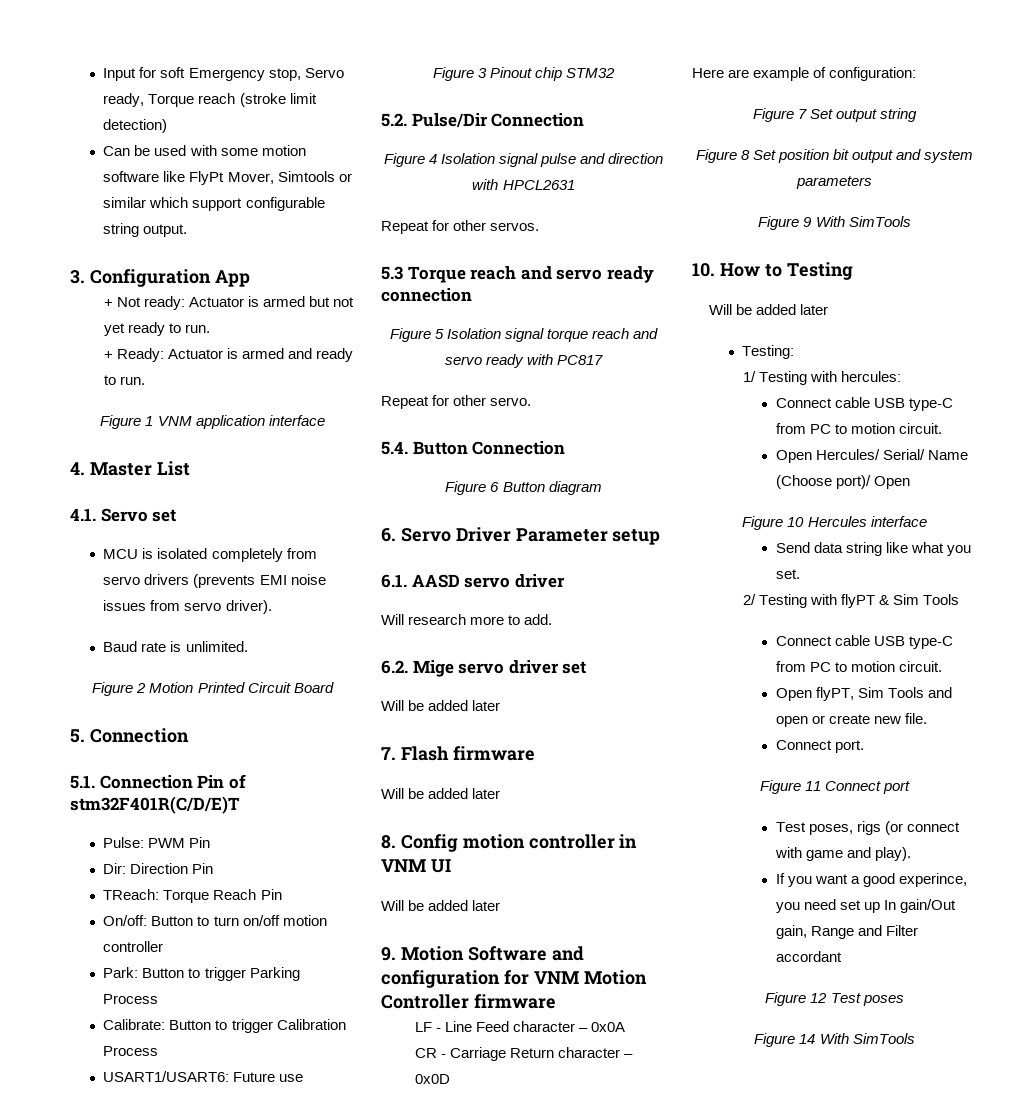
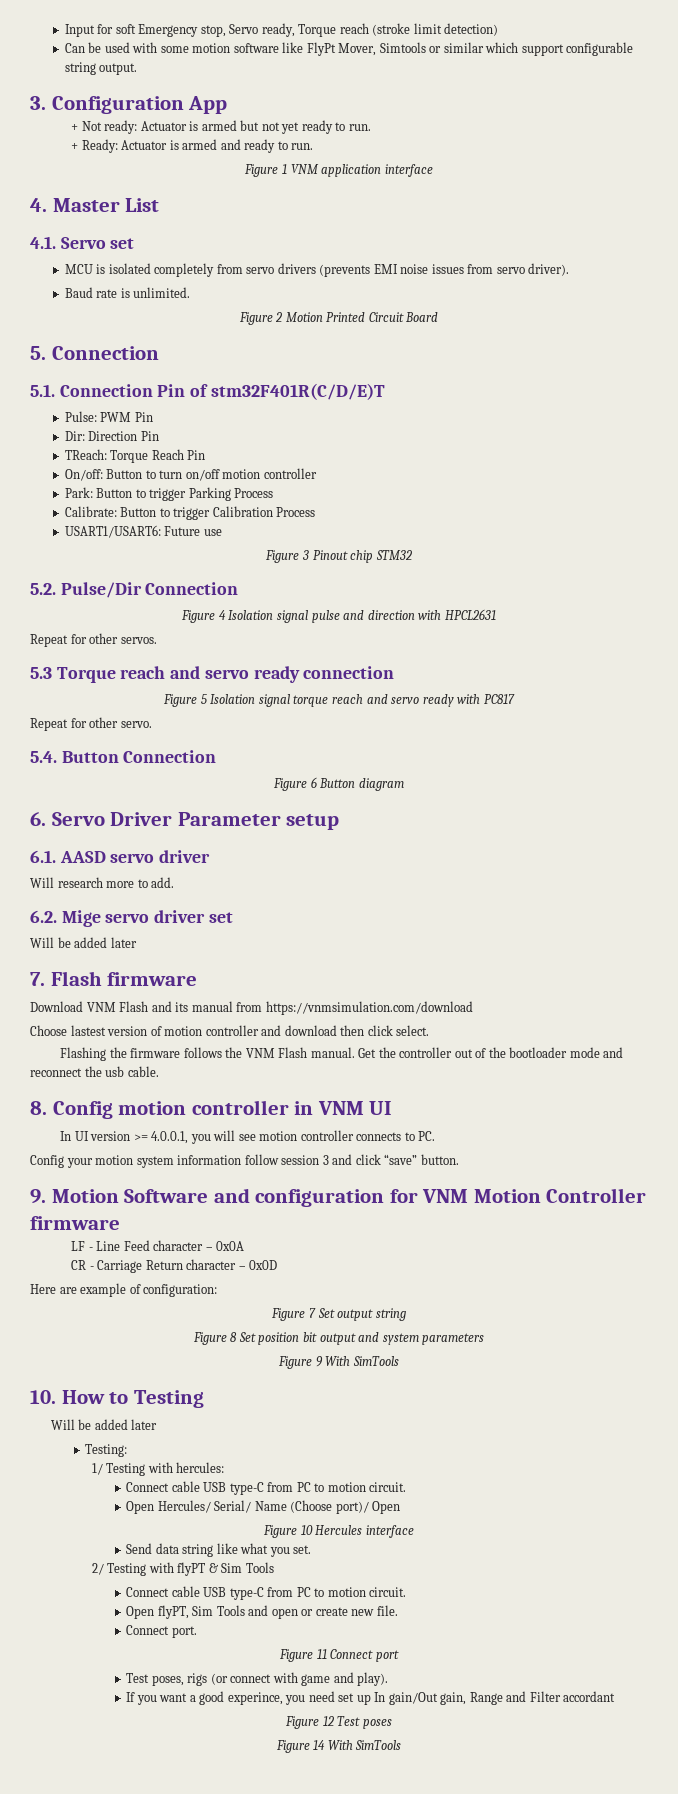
  7. Flash firmware
- Will be added later
+ Download VNM Flash and its manual from https://vnmsimulation.com/download
+ Choose lastest version of motion controller and download then click select.
+ Flashing the firmware follows the VNM Flash manual. Get the controller out of the bootloader mode and reconnect the usb cable.
  8. Config motion controller in VNM UI
- Will be added later
+ In UI version >= 4.0.0.1, you will see motion controller connects to PC.
+ Config your motion system information follow session 3 and click “save” button.

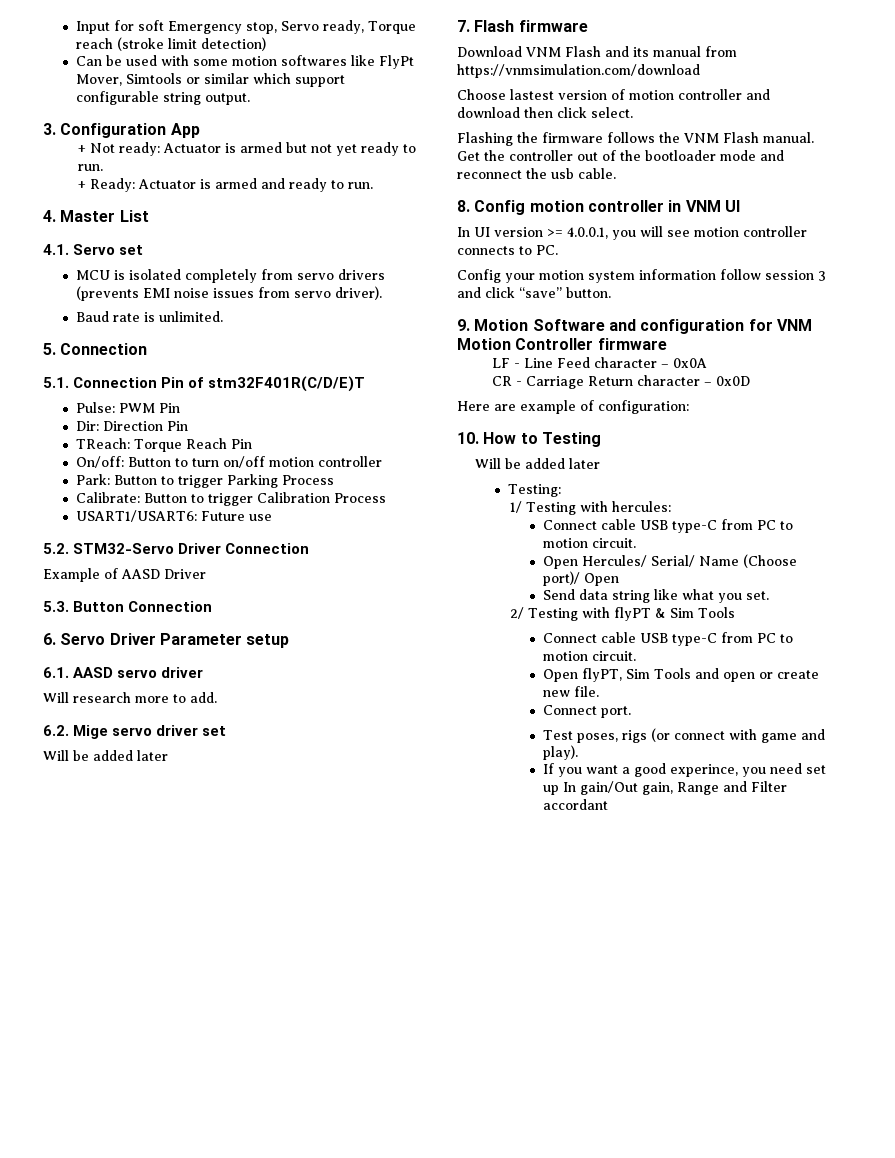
- Can be used with some motion software like FlyPt Mover, Simtools or similar which support configurable string output.
+ Can be used with some motion softwares like FlyPt Mover, Simtools or similar which support configurable string output.
- Figure 1 VNM application interface
- Figure 2 Motion Printed Circuit Board
- Figure 3 Pinout chip STM32
- 5.2. Pulse/Dir Connection
- Figure 4 Isolation signal pulse and direction with HPCL2631
- Repeat for other servos.
- 5.3 Torque reach and servo ready connection
- Figure 5 Isolation signal torque reach and servo ready with PC817
- Repeat for other servo.
- 5.4. Button Connection
- Figure 6 Button diagram
+ 5.2. STM32-Servo Driver Connection
+ Example of AASD Driver
+ 5.3. Button Connection
- Figure 7 Set output string
- Figure 8 Set position bit output and system parameters
- Figure 9 With SimTools
- Figure 10 Hercules interface
- Figure 11 Connect port
- Figure 12 Test poses
- Figure 14 With SimTools

